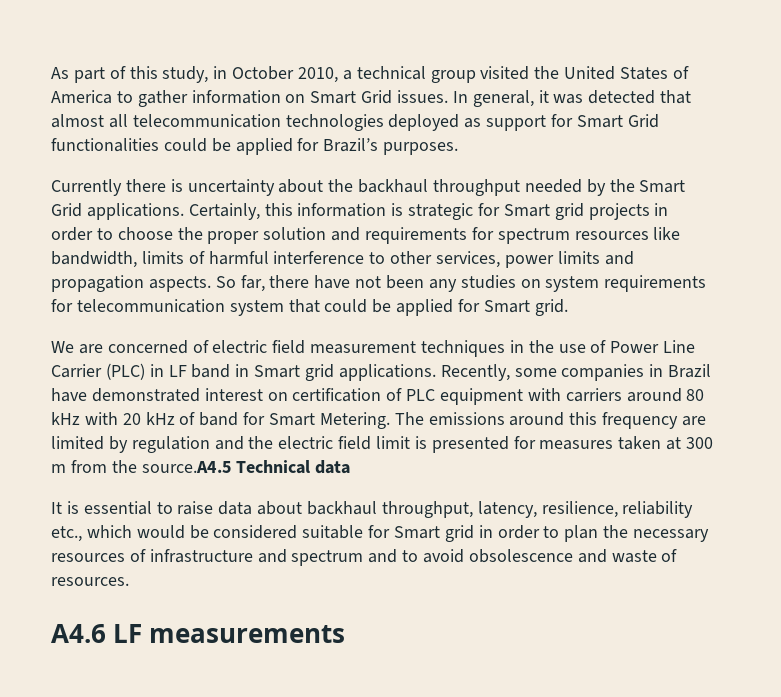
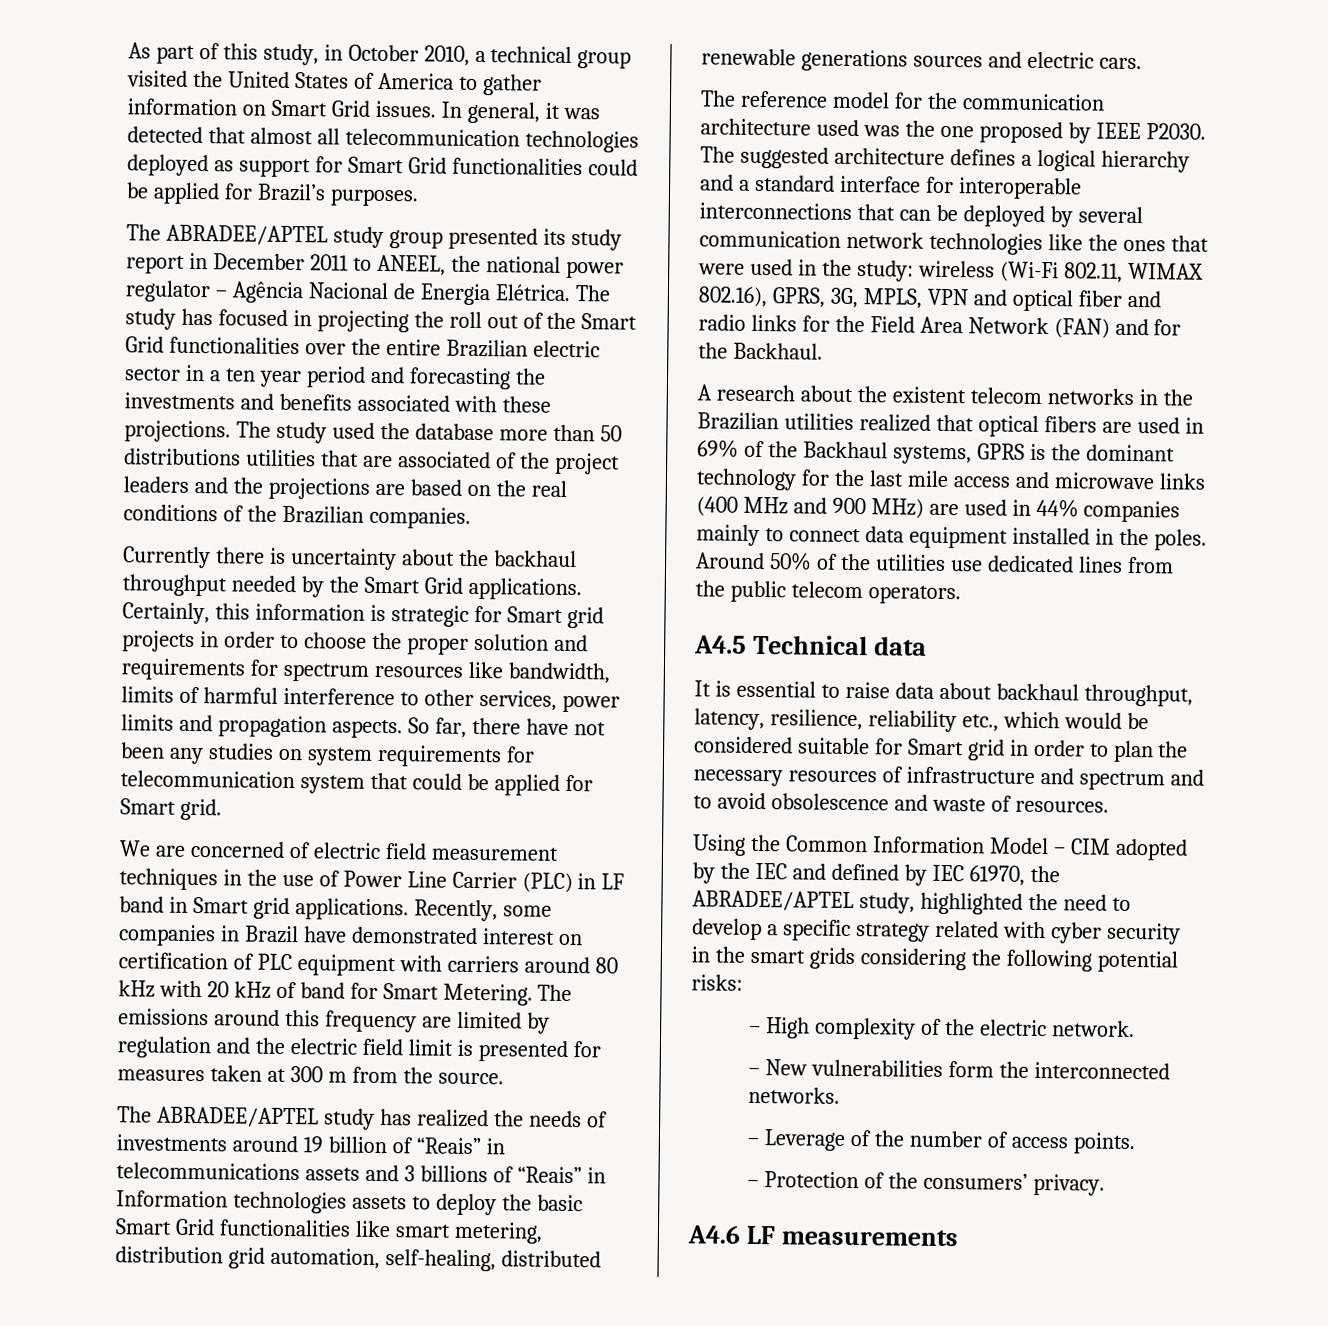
+ The ABRADEE/APTEL study group presented its study report in December 2011 to ANEEL, the national power regulator – Agência Nacional de Energia Elétrica. The study has focused in projecting the roll out of the Smart Grid functionalities over the entire Brazilian electric sector in a ten year period and forecasting the investments and benefits associated with these projections. The study used the database more than 50 distributions utilities that are associated of the project leaders and the projections are based on the real conditions of the Brazilian companies.
- The emissions around this frequency are limited by regulation and the electric field limit is presented for measures taken at 300 m from the source.A4.5 Technical data
+ The emissions around this frequency are limited by regulation and the electric field limit is presented for measures taken at 300 m from the source.
+ The ABRADEE/APTEL study has realized the needs of investments around 19 billion of “Reais” in telecommunications assets and 3 billions of “Reais” in Information technologies assets to deploy the basic Smart Grid functionalities like smart metering, distribution grid automation, self-healing, distributed renewable generations sources and electric cars.
+ The reference model for the communication architecture used was the one proposed by IEEE P2030. The suggested architecture defines a logical hierarchy and a standard interface for interoperable interconnections that can be deployed by several communication network technologies like the ones that were used in the study: wireless (Wi-Fi 802.11, WIMAX 802.16), GPRS, 3G, MPLS, VPN and optical fiber and radio links for the Field Area Network (FAN) and for the Backhaul.
+ A research about the existent telecom networks in the Brazilian utilities realized that optical fibers are used in 69% of the Backhaul systems, GPRS is the dominant technology for the last mile access and microwave links (400 MHz and 900 MHz) are used in 44% companies mainly to connect data equipment installed in the poles. Around 50% of the utilities use dedicated lines from the public telecom operators.
+ A4.5 Technical data
+ Using the Common Information Model – CIM adopted by the IEC and defined by IEC 61970, the ABRADEE/APTEL study, highlighted the need to develop a specific strategy related with cyber security in the smart grids considering the following potential risks:
+ – High complexity of the electric network.
+ – New vulnerabilities form the interconnected networks.
+ – Leverage of the number of access points.
+ – Protection of the consumers’ privacy.

